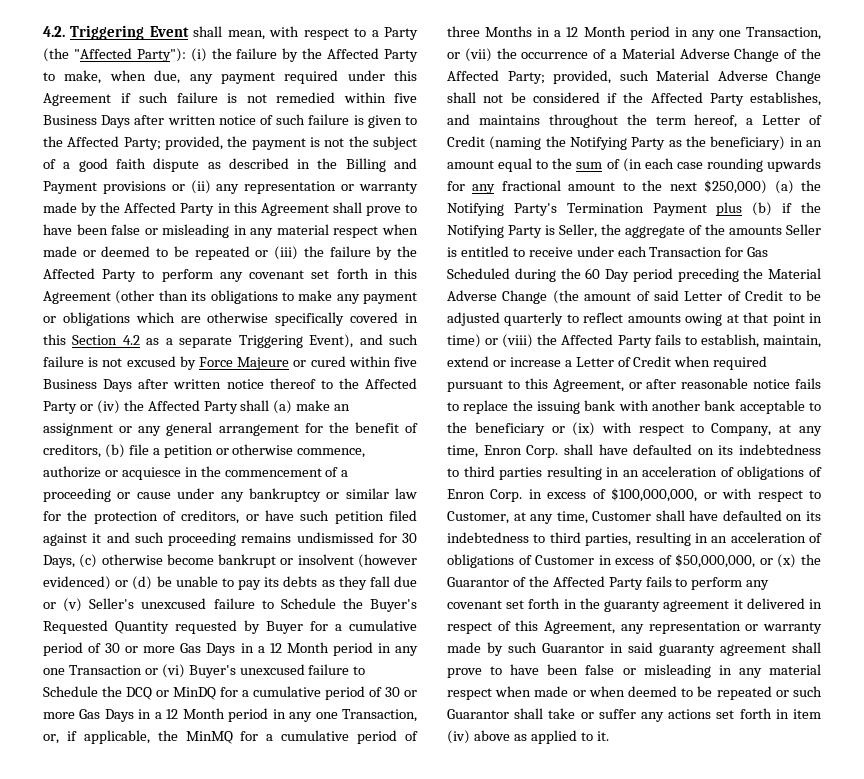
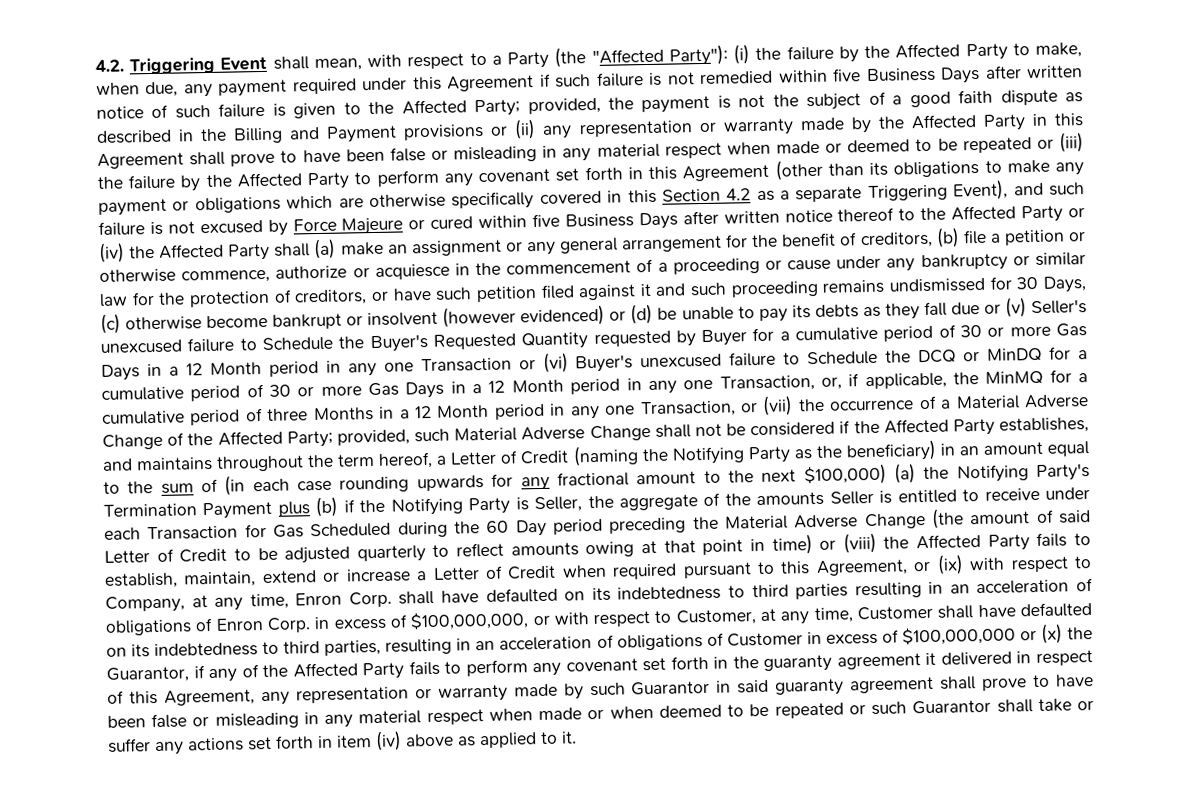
- provided, such Material Adverse Change shall not be considered if the Affected Party establishes, and maintains throughout the term hereof, a Letter of Credit (naming the Notifying Party as the beneficiary) in an amount equal to the sum of (in each case rounding upwards for any fractional amount to the next $250,000) (a) the Notifying Party's Termination Payment plus (b) if the Notifying Party is Seller, the aggregate of the amounts Seller is entitled to receive under each Transaction for Gas Scheduled during the 60 Day period preceding the Material Adverse Change (the amount of said Letter of Credit to be adjusted quarterly to reflect amounts owing at that point in time) or (viii) the Affected Party fails to establish, maintain, extend or increase a Letter of Credit when required pursuant to this Agreement, or after reasonable notice fails to replace the issuing bank with another bank acceptable to the beneficiary or (ix) with respect to Company, at any time, Enron Corp. shall have defaulted on its indebtedness to third parties resulting in an acceleration of obligations of Enron Corp. in excess of $100,000,000, or with respect to Customer, at any time, Customer shall have defaulted on its indebtedness to third parties, resulting in an acceleration of obligations of Customer in excess of $50,000,000, or (x) the Guarantor of the Affected Party fails to perform any covenant set forth in the guaranty agreement it delivered in respect of this Agreement, any representation or warranty made by such Guarantor in said guaranty agreement shall prove to have been false or misleading in any material respect when made or when deemed to be repeated or such Guarantor shall take or suffer any actions set forth in item (iv) above as applied to it.
+ provided, such Material Adverse Change shall not be considered if the Affected Party establishes, and maintains throughout the term hereof, a Letter of Credit (naming the Notifying Party as the beneficiary) in an amount equal to the sum of (in each case rounding upwards for any fractional amount to the next $100,000) (a) the Notifying Party's Termination Payment plus (b) if the Notifying Party is Seller, the aggregate of the amounts Seller is entitled to receive under each Transaction for Gas Scheduled during the 60 Day period preceding the Material Adverse Change (the amount of said Letter of Credit to be adjusted quarterly to reflect amounts owing at that point in time) or (viii) the Affected Party fails to establish, maintain, extend or increase a Letter of Credit when required pursuant to this Agreement, or (ix) with respect to Company, at any time, Enron Corp. shall have defaulted on its indebtedness to third parties resulting in an acceleration of obligations of Enron Corp. in excess of $100,000,000, or with respect to Customer, at any time, Customer shall have defaulted on its indebtedness to third parties, resulting in an acceleration of obligations of Customer in excess of $100,000,000 or (x) the Guarantor, if any of the Affected Party fails to perform any covenant set forth in the guaranty agreement it delivered in respect of this Agreement, any representation or warranty made by such Guarantor in said guaranty agreement shall prove to have been false or misleading in any material respect when made or when deemed to be repeated or such Guarantor shall take or suffer any actions set forth in item (iv) above as applied to it.

